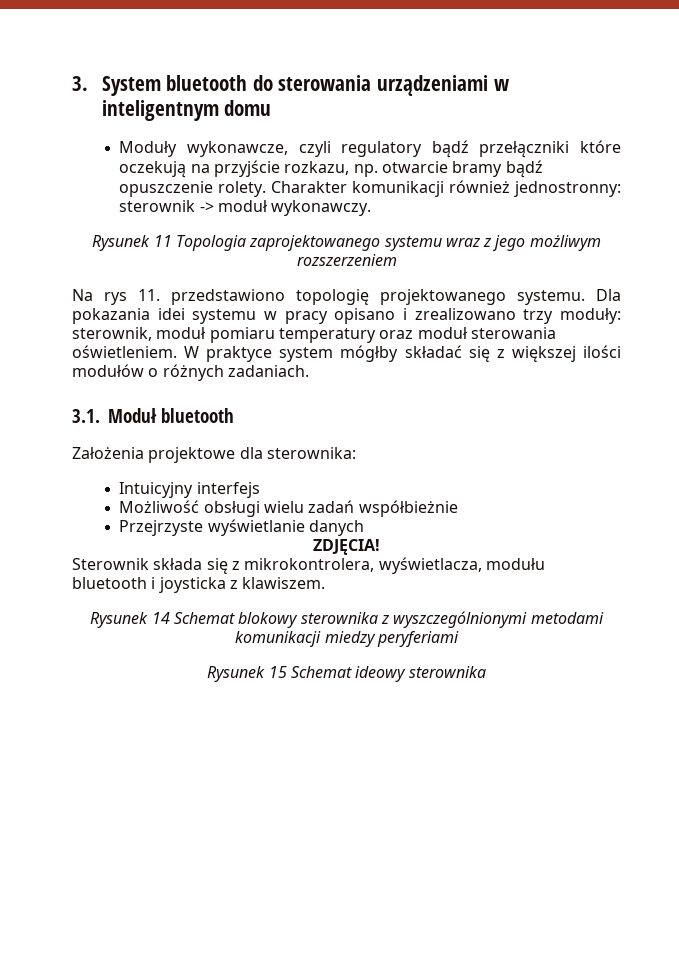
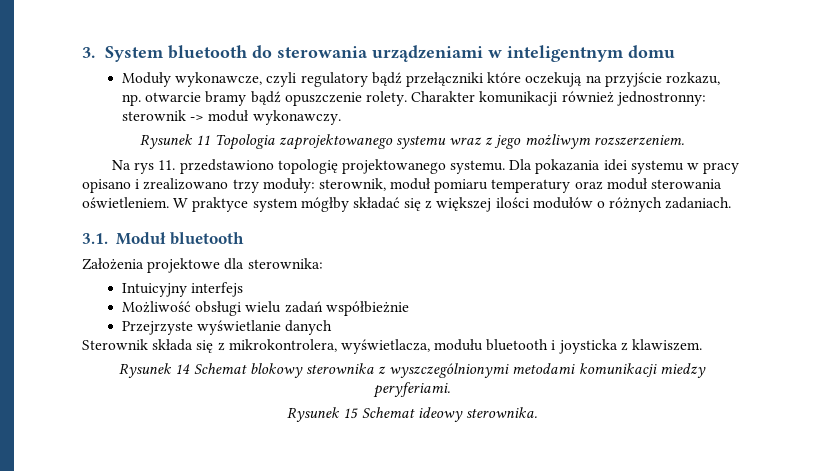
- Rysunek 11 Topologia zaprojektowanego systemu wraz z jego możliwym rozszerzeniem
+ Rysunek 11 Topologia zaprojektowanego systemu wraz z jego możliwym rozszerzeniem.
- ZDJĘCIA!
- Rysunek 14 Schemat blokowy sterownika z wyszczególnionymi metodami komunikacji miedzy peryferiami
+ Rysunek 14 Schemat blokowy sterownika z wyszczególnionymi metodami komunikacji miedzy peryferiami.
- Rysunek 15 Schemat ideowy sterownika
+ Rysunek 15 Schemat ideowy sterownika.

